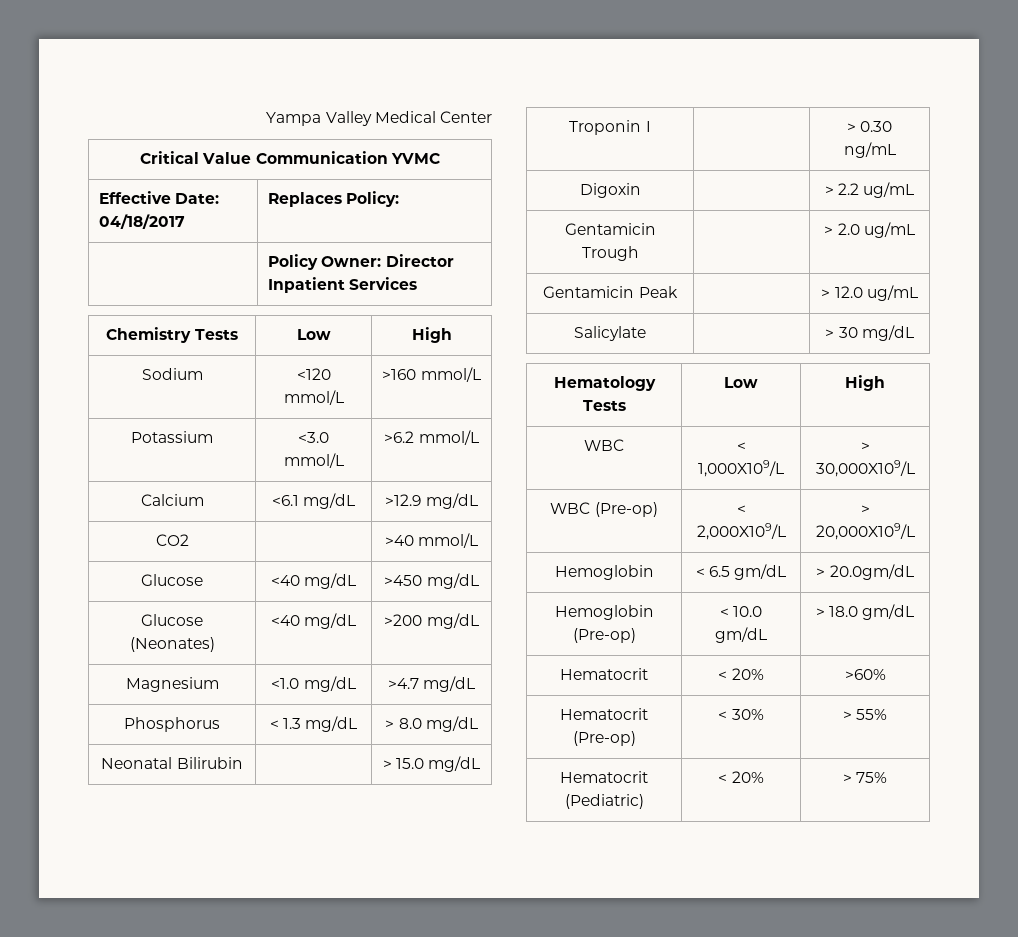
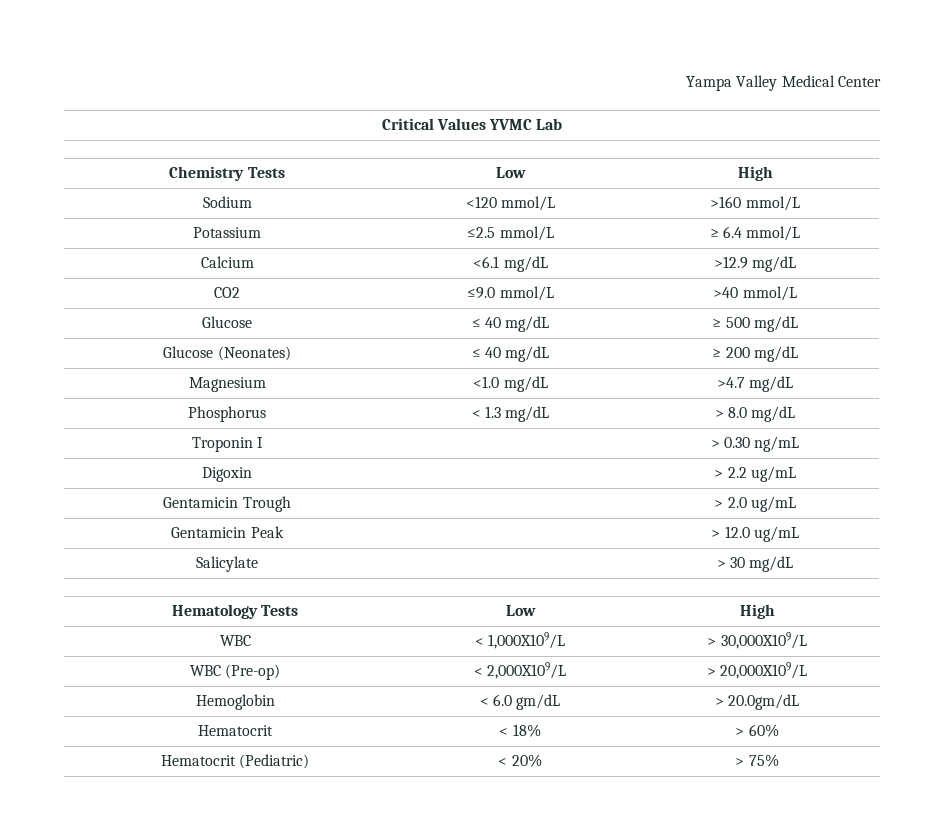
- Critical Value Communication YVMC
- Effective Date: 04/18/2017 | Replaces Policy:
- | Policy Owner: Director Inpatient Services
+ Critical Values YVMC Lab
- Potassium | <3.0 mmol/L | >6.2 mmol/L
+ Potassium | ≤2.5 mmol/L | ≥ 6.4 mmol/L
- CO2 | | >40 mmol/L
+ CO2 | ≤9.0 mmol/L | >40 mmol/L
- Glucose | <40 mg/dL | >450 mg/dL
+ Glucose | ≤ 40 mg/dL | ≥ 500 mg/dL
- Glucose (Neonates) | <40 mg/dL | >200 mg/dL
+ Glucose (Neonates) | ≤ 40 mg/dL | ≥ 200 mg/dL
- Neonatal Bilirubin | | > 15.0 mg/dL
- Hemoglobin | < 6.5 gm/dL | > 20.0gm/dL
+ Hemoglobin | < 6.0 gm/dL | > 20.0gm/dL
- Hemoglobin (Pre-op) | < 10.0 gm/dL | > 18.0 gm/dL
- Hematocrit | < 20% | >60%
- Hematocrit (Pre-op) | < 30% | > 55%
+ Hematocrit | < 18% | > 60%

